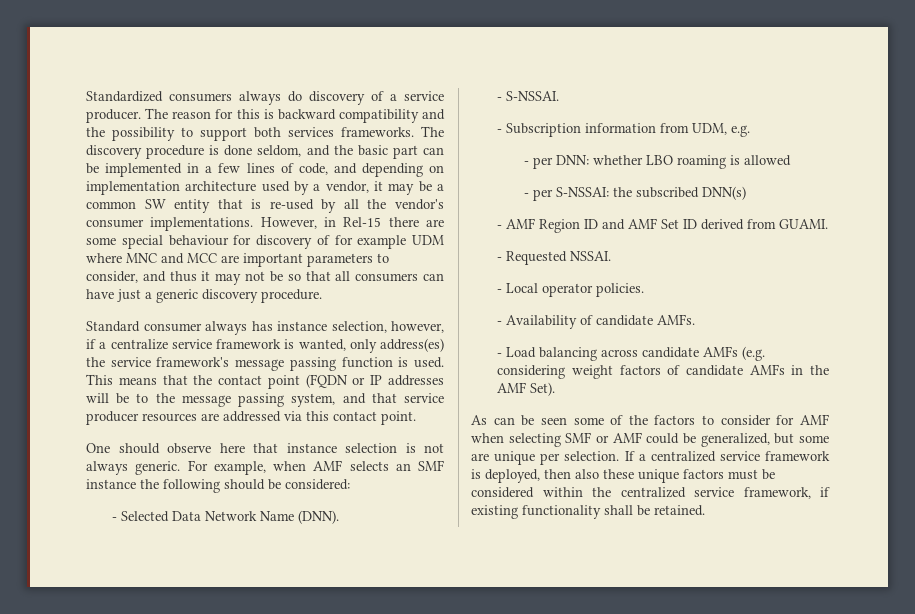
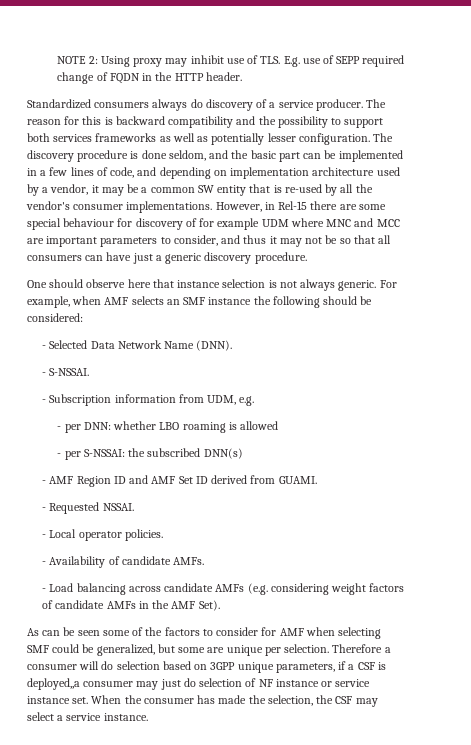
+ NOTE 2: Using proxy may inhibit use of TLS. E.g. use of SEPP required change of FQDN in the HTTP header.
- The reason for this is backward compatibility and the possibility to support both services frameworks.
+ The reason for this is backward compatibility and the possibility to support both services frameworks as well as potentially lesser configuration.
- Standard consumer always has instance selection, however, if a centralize service framework is wanted, only address(es) the service framework's message passing function is used. This means that the contact point (FQDN or IP addresses will be to the message passing system, and that service producer resources are addressed via this contact point.
- As can be seen some of the factors to consider for AMF when selecting SMF or AMF could be generalized, but some are unique per selection.
+ As can be seen some of the factors to consider for AMF when selecting SMF could be generalized, but some are unique per selection.
- If a centralized service framework is deployed, then also these unique factors must be considered within the centralized service framework, if existing functionality shall be retained.
+ Therefore a consumer will do selection based on 3GPP unique parameters, if a CSF is deployed,,a consumer may just do selection of NF instance or service instance set. When the consumer has made the selection, the CSF may select a service instance.

